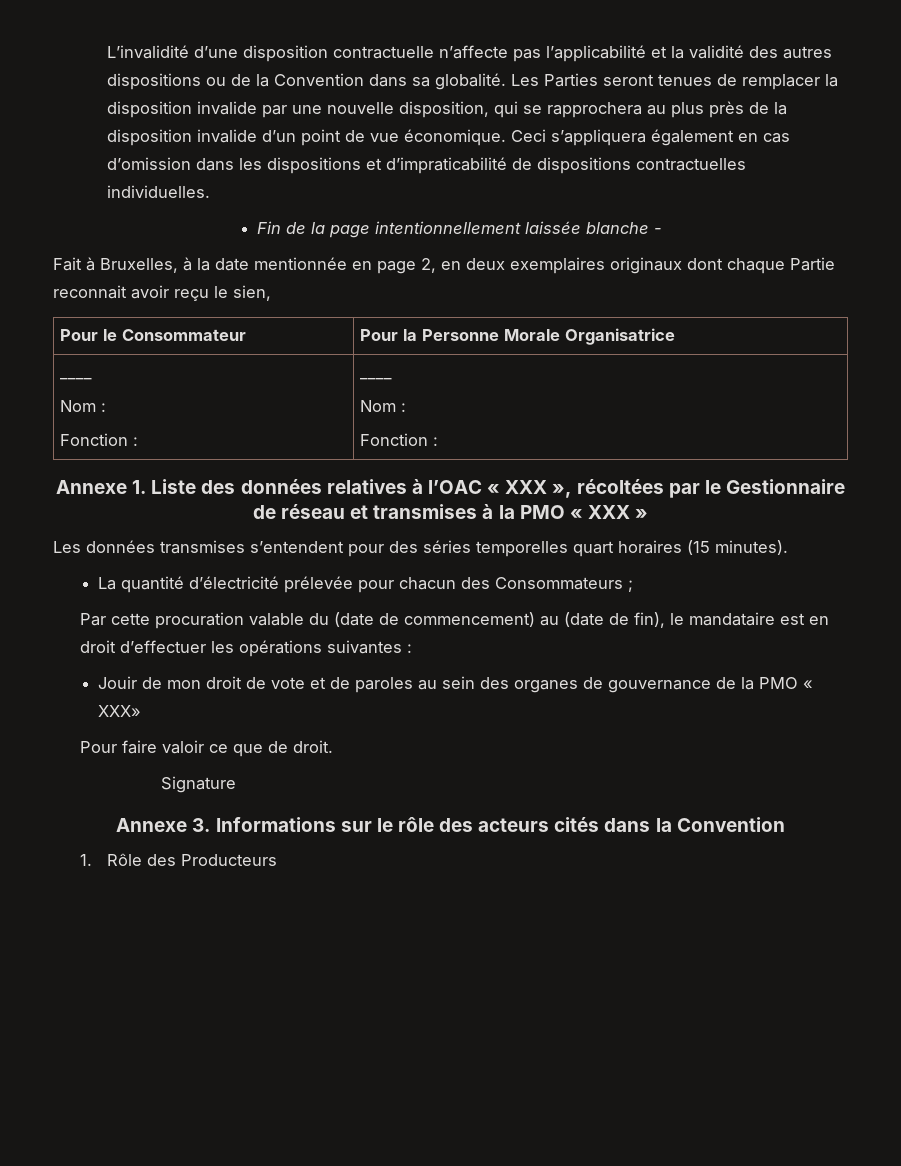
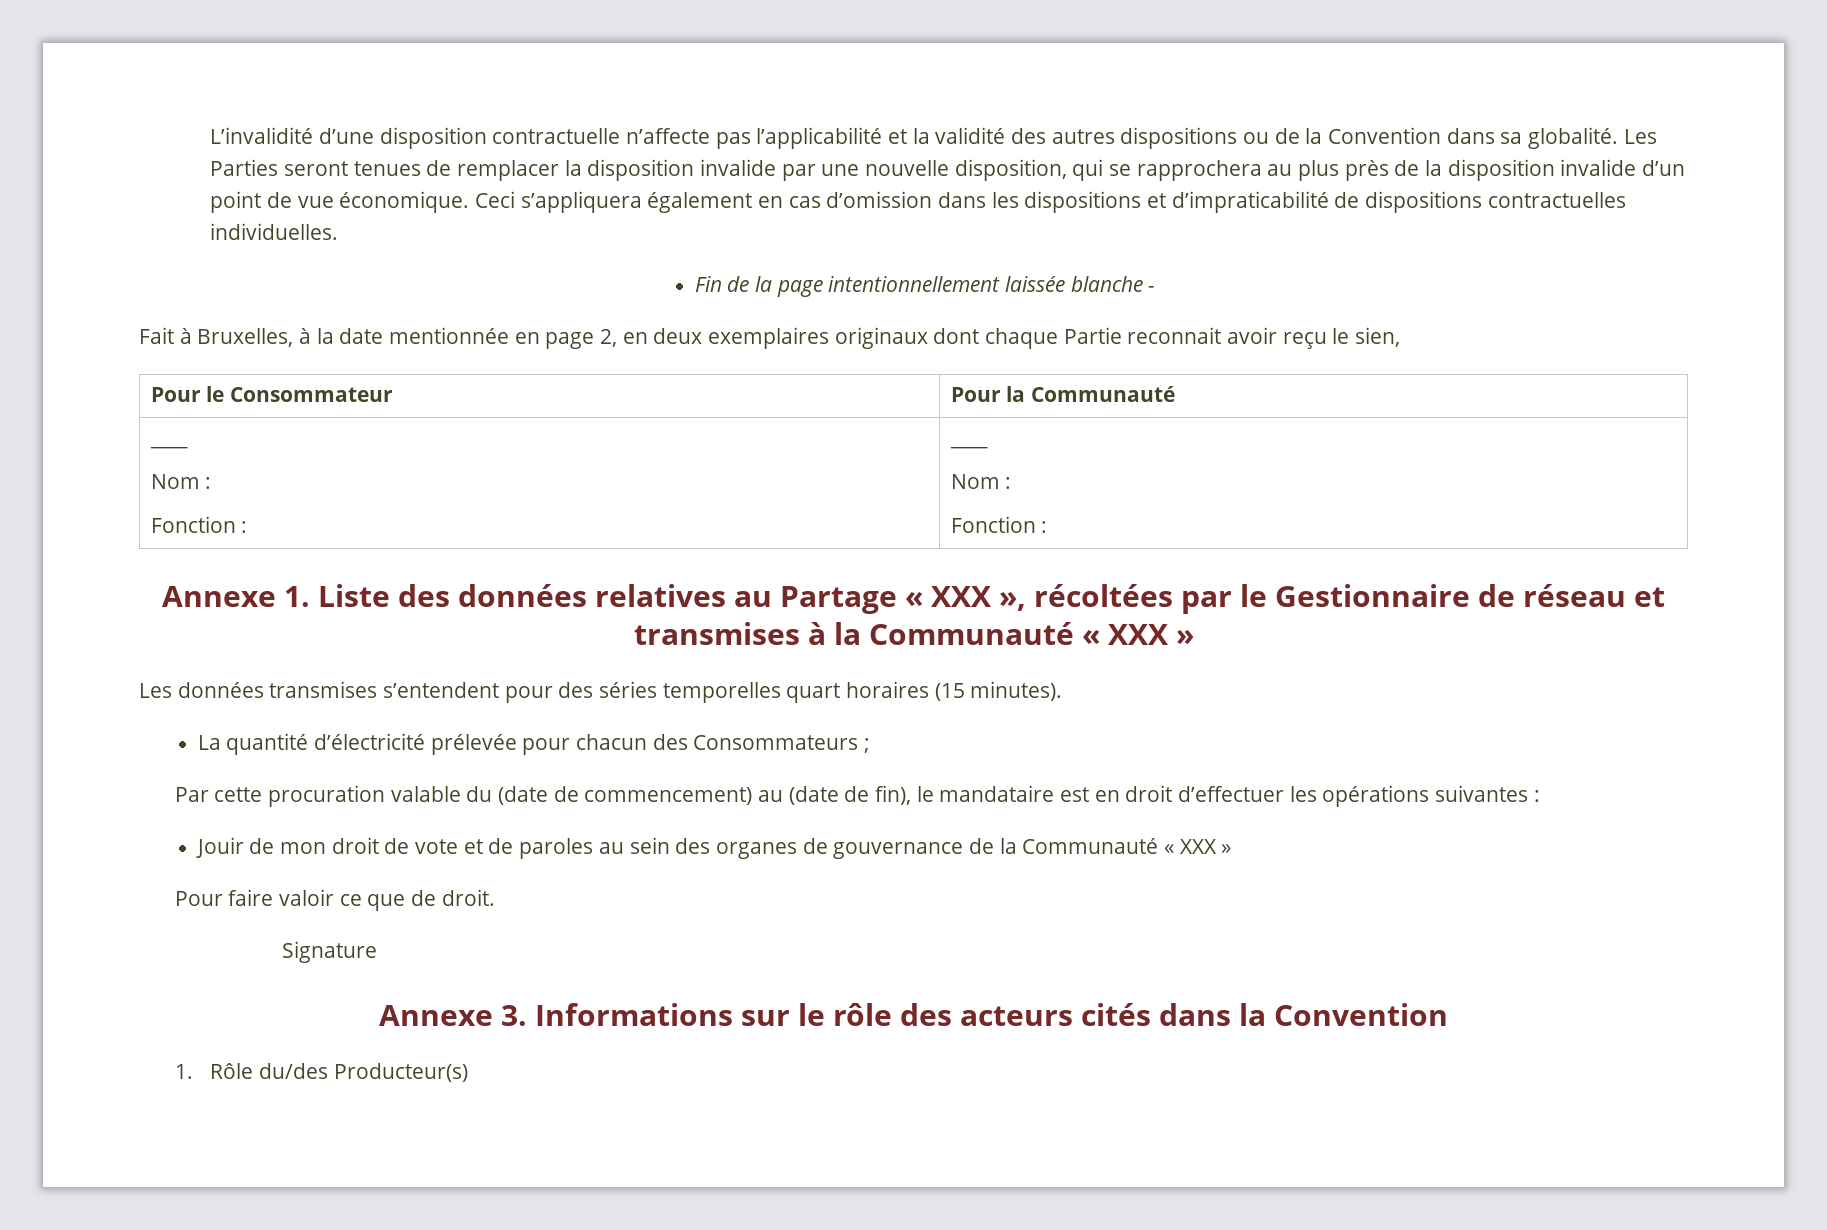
- Pour le Consommateur | Pour la Personne Morale Organisatrice
+ Pour le Consommateur | Pour la Communauté
- Annexe 1. Liste des données relatives à l’OAC « XXX », récoltées par le Gestionnaire de réseau et transmises à la PMO « XXX »
+ Annexe 1. Liste des données relatives au Partage « XXX », récoltées par le Gestionnaire de réseau et transmises à la Communauté « XXX »
- Jouir de mon droit de vote et de paroles au sein des organes de gouvernance de la PMO « XXX»
+ Jouir de mon droit de vote et de paroles au sein des organes de gouvernance de la Communauté « XXX »
- 1. Rôle des Producteurs
+ 1. Rôle du/des Producteur(s)

